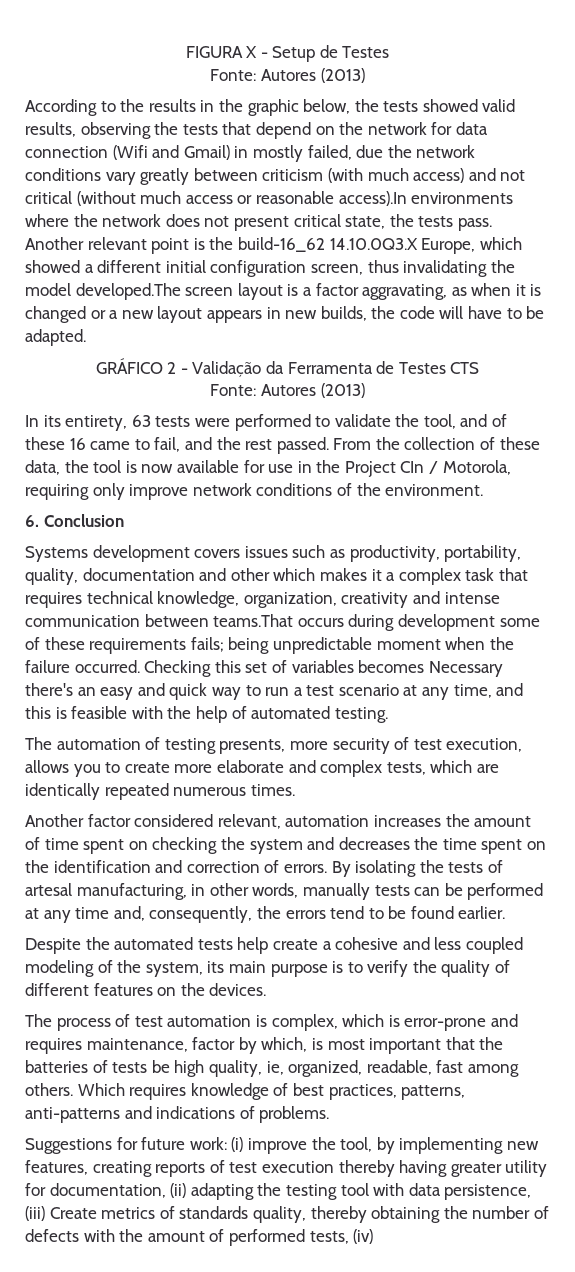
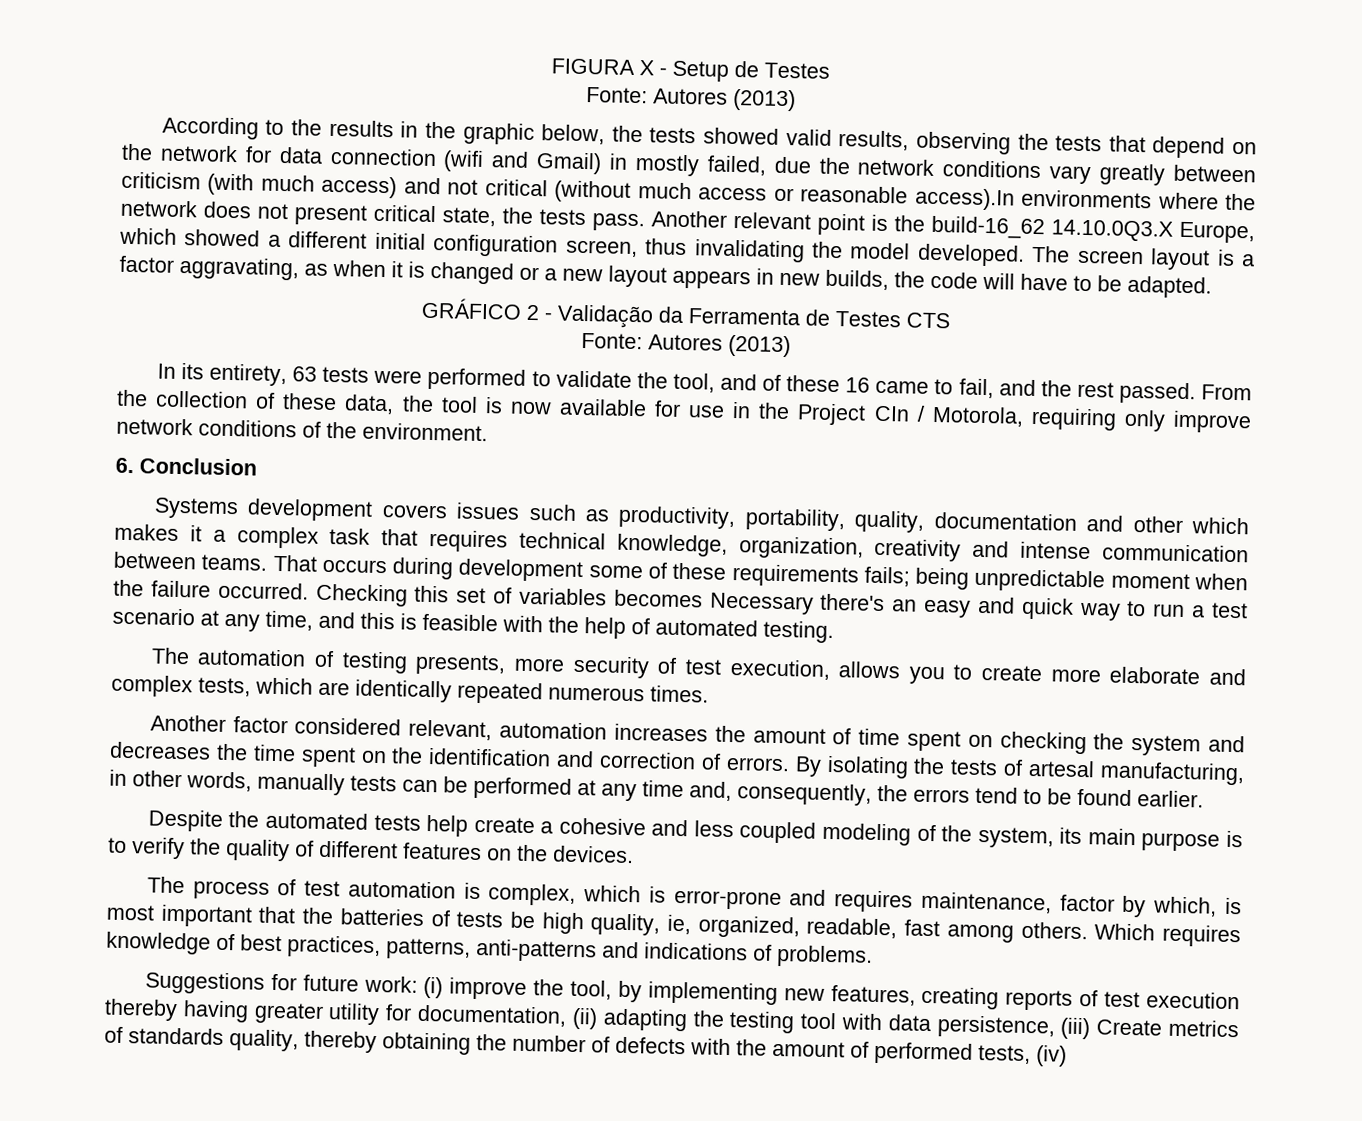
- According to the results in the graphic below, the tests showed valid results, observing the tests that depend on the network for data connection (Wifi and Gmail) in mostly failed, due the network conditions vary greatly between criticism (with much access) and not critical (without much access or reasonable access).In environments where the network does not present critical state, the tests pass.
+ According to the results in the graphic below, the tests showed valid results, observing the tests that depend on the network for data connection (wifi and Gmail) in mostly failed, due the network conditions vary greatly between criticism (with much access) and not critical (without much access or reasonable access).In environments where the network does not present critical state, the tests pass.
- Another relevant point is the build-16_62 14.10.0Q3.X Europe, which showed a different initial configuration screen, thus invalidating the model developed.The screen layout is a factor aggravating, as when it is changed or a new layout appears in new builds, the code will have to be adapted.
+ Another relevant point is the build-16_62 14.10.0Q3.X Europe, which showed a different initial configuration screen, thus invalidating the model developed. The screen layout is a factor aggravating, as when it is changed or a new layout appears in new builds, the code will have to be adapted.
- Systems development covers issues such as productivity, portability, quality, documentation and other which makes it a complex task that requires technical knowledge, organization, creativity and intense communication between teams.That occurs during development some of these requirements fails; being unpredictable moment when the failure occurred.
+ Systems development covers issues such as productivity, portability, quality, documentation and other which makes it a complex task that requires technical knowledge, organization, creativity and intense communication between teams. That occurs during development some of these requirements fails; being unpredictable moment when the failure occurred.

